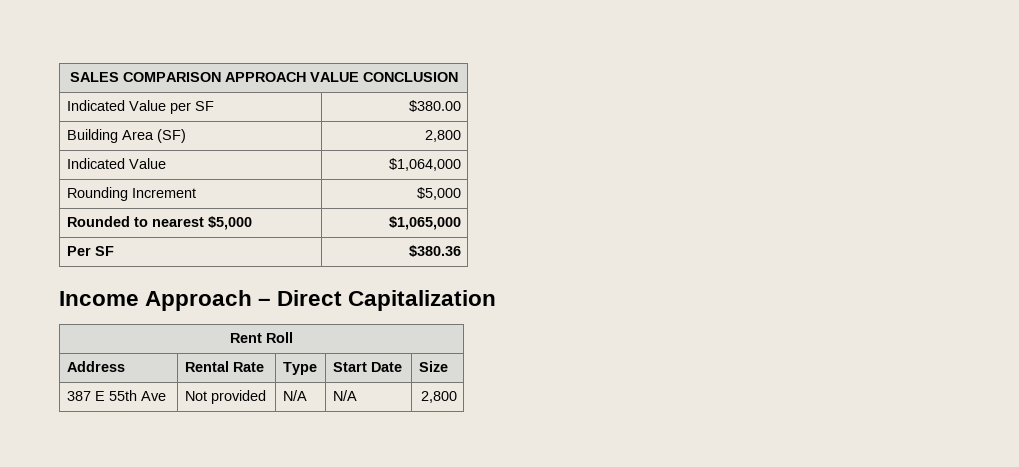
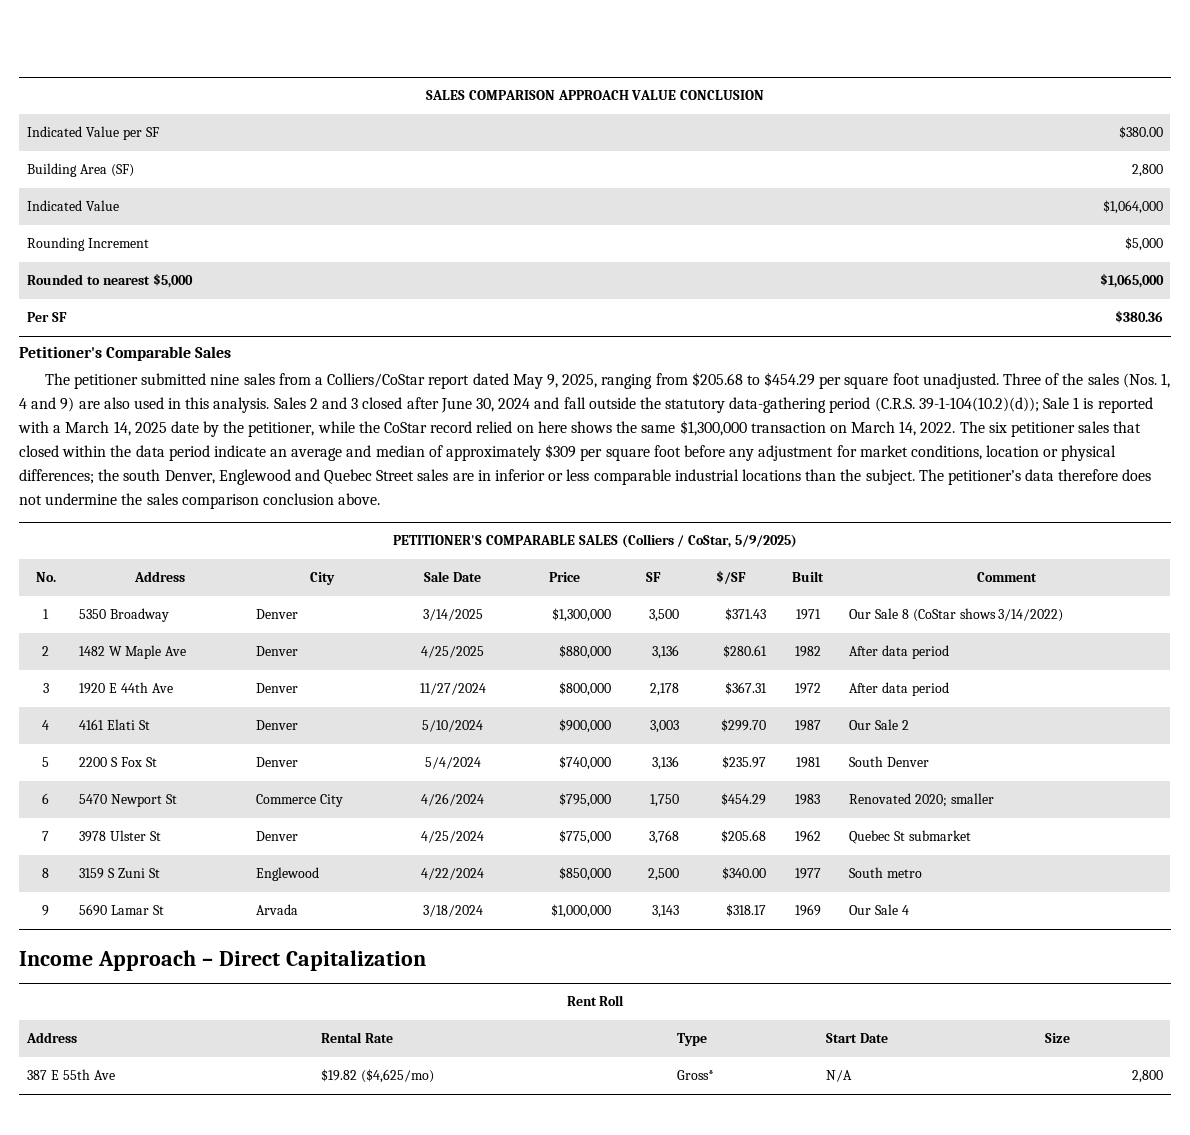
+ Petitioner's Comparable Sales
+ The petitioner submitted nine sales from a Colliers/CoStar report dated May 9, 2025, ranging from $205.68 to $454.29 per square foot unadjusted. Three of the sales (Nos. 1, 4 and 9) are also used in this analysis. Sales 2 and 3 closed after June 30, 2024 and fall outside the statutory data-gathering period (C.R.S. 39-1-104(10.2)(d)); Sale 1 is reported with a March 14, 2025 date by the petitioner, while the CoStar record relied on here shows the same $1,300,000 transaction on March 14, 2022. The six petitioner sales that closed within the data period indicate an average and median of approximately $309 per square foot before any adjustment for market conditions, location or physical differences; the south Denver, Englewood and Quebec Street sales are in inferior or less comparable industrial locations than the subject. The petitioner’s data therefore does not undermine the sales comparison conclusion above.
+ PETITIONER'S COMPARABLE SALES (Colliers / CoStar, 5/9/2025)
+ No. | Address | City | Sale Date | Price | SF | $/SF | Built | Comment
+ 1 | 5350 Broadway | Denver | 3/14/2025 | $1,300,000 | 3,500 | $371.43 | 1971 | Our Sale 8 (CoStar shows 3/14/2022)
+ 2 | 1482 W Maple Ave | Denver | 4/25/2025 | $880,000 | 3,136 | $280.61 | 1982 | After data period
+ 3 | 1920 E 44th Ave | Denver | 11/27/2024 | $800,000 | 2,178 | $367.31 | 1972 | After data period
+ 4 | 4161 Elati St | Denver | 5/10/2024 | $900,000 | 3,003 | $299.70 | 1987 | Our Sale 2
+ 5 | 2200 S Fox St | Denver | 5/4/2024 | $740,000 | 3,136 | $235.97 | 1981 | South Denver
+ 6 | 5470 Newport St | Commerce City | 4/26/2024 | $795,000 | 1,750 | $454.29 | 1983 | Renovated 2020; smaller
+ 7 | 3978 Ulster St | Denver | 4/25/2024 | $775,000 | 3,768 | $205.68 | 1962 | Quebec St submarket
+ 8 | 3159 S Zuni St | Englewood | 4/22/2024 | $850,000 | 2,500 | $340.00 | 1977 | South metro
+ 9 | 5690 Lamar St | Arvada | 3/18/2024 | $1,000,000 | 3,143 | $318.17 | 1969 | Our Sale 4
- 387 E 55th Ave | Not provided | N/A | N/A | 2,800
+ 387 E 55th Ave | $19.82 ($4,625/mo) | Gross* | N/A | 2,800

